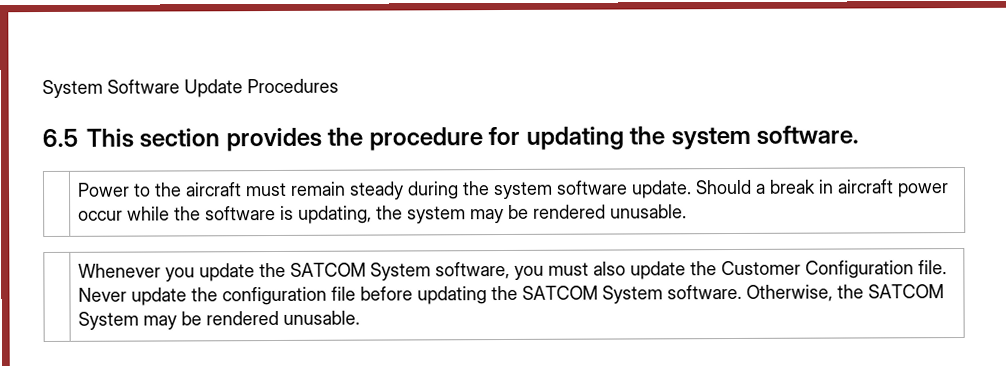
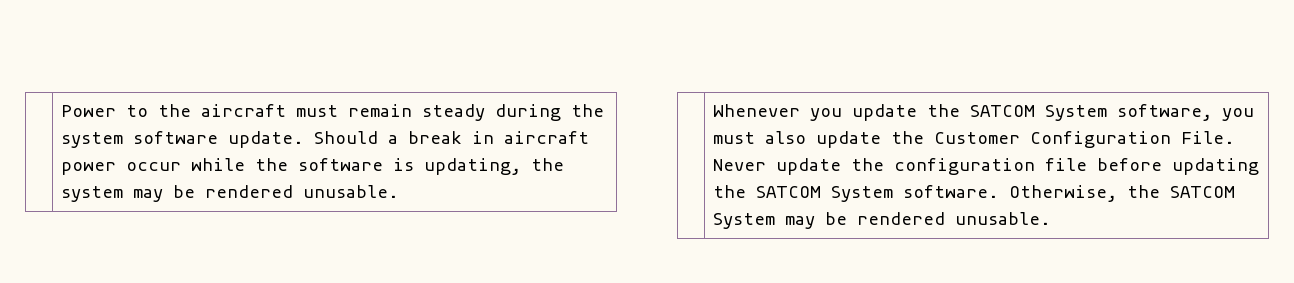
- System Software Update Procedures
- 6.5 This section provides the procedure for updating the system software.
- | Whenever you update the SATCOM System software, you must also update the Customer Configuration file. Never update the configuration file before updating the SATCOM System software. Otherwise, the SATCOM System may be rendered unusable.
+ | Whenever you update the SATCOM System software, you must also update the Customer Configuration File. Never update the configuration file before updating the SATCOM System software. Otherwise, the SATCOM System may be rendered unusable.

